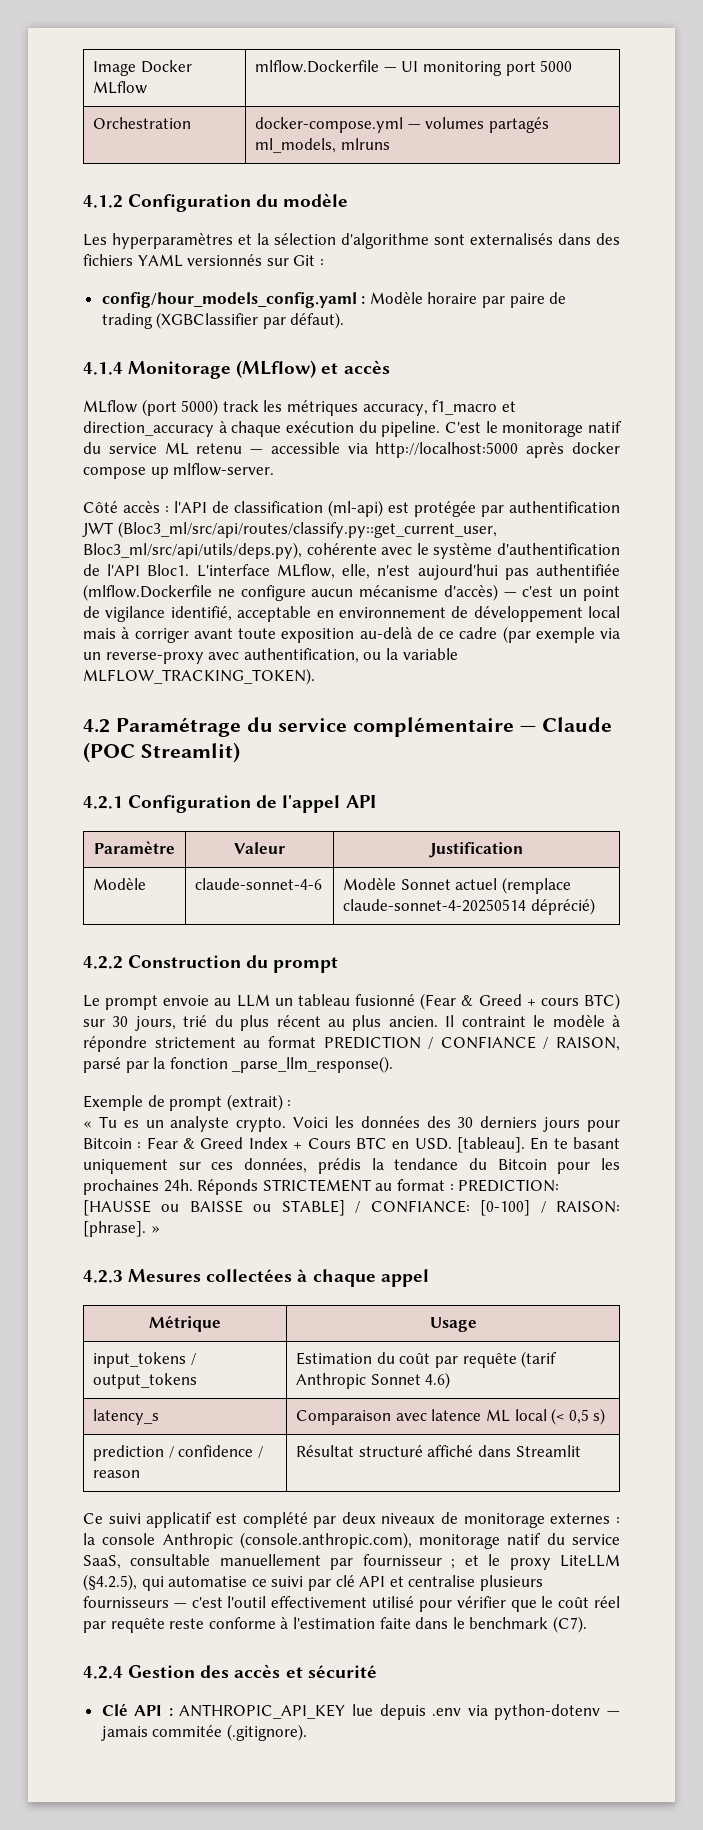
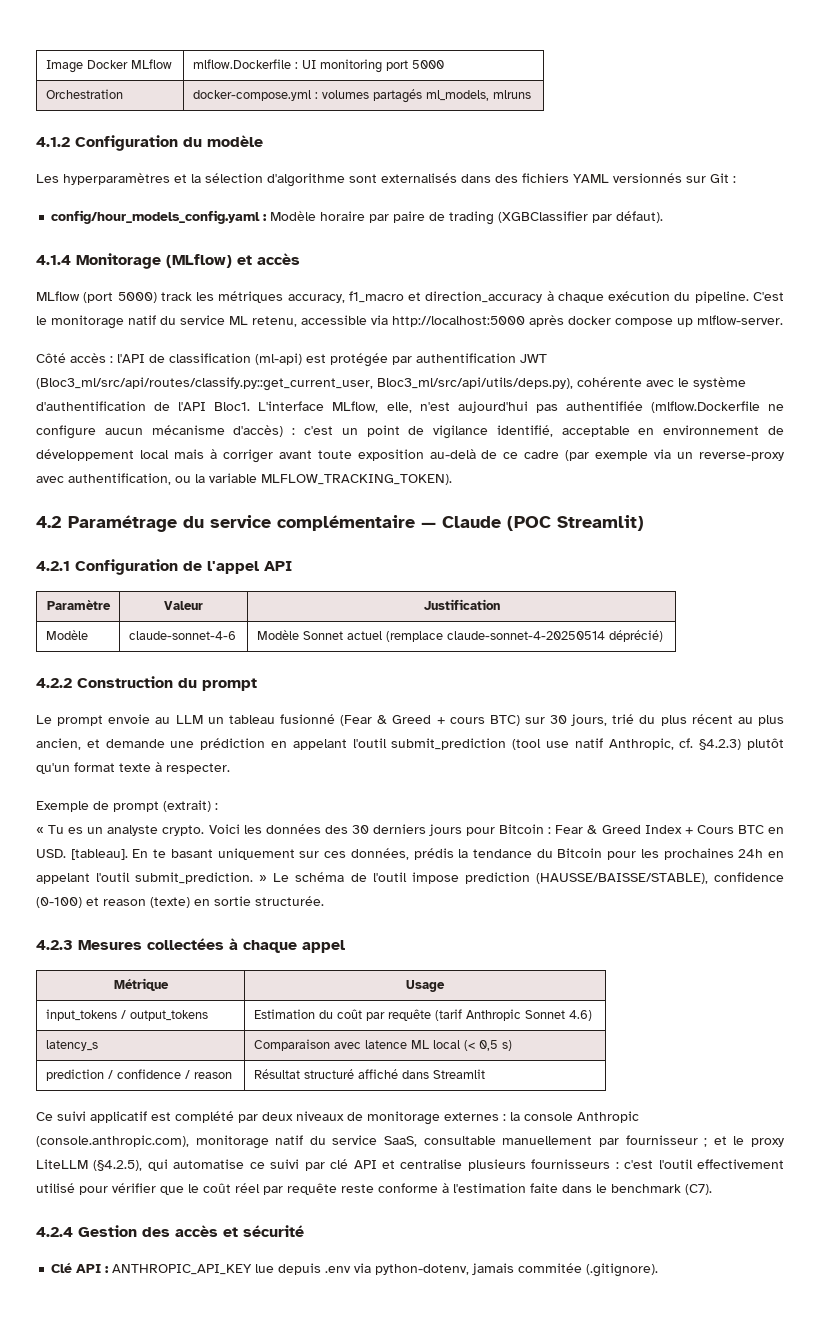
- Image Docker MLflow | mlflow.Dockerfile — UI monitoring port 5000
+ Image Docker MLflow | mlflow.Dockerfile : UI monitoring port 5000
- Orchestration | docker-compose.yml — volumes partagés ml_models, mlruns
+ Orchestration | docker-compose.yml : volumes partagés ml_models, mlruns
- C'est le monitorage natif du service ML retenu — accessible via http://localhost:5000 après docker compose up mlflow-server.
+ C'est le monitorage natif du service ML retenu, accessible via http://localhost:5000 après docker compose up mlflow-server.
- L'interface MLflow, elle, n'est aujourd'hui pas authentifiée (mlflow.Dockerfile ne configure aucun mécanisme d'accès) — c'est un point de vigilance identifié, acceptable en environnement de développement local mais à corriger avant toute exposition au-delà de ce cadre (par exemple via un reverse-proxy avec authentification, ou la variable MLFLOW_TRACKING_TOKEN).
+ L'interface MLflow, elle, n'est aujourd'hui pas authentifiée (mlflow.Dockerfile ne configure aucun mécanisme d'accès) : c'est un point de vigilance identifié, acceptable en environnement de développement local mais à corriger avant toute exposition au-delà de ce cadre (par exemple via un reverse-proxy avec authentification, ou la variable MLFLOW_TRACKING_TOKEN).
- Le prompt envoie au LLM un tableau fusionné (Fear & Greed + cours BTC) sur 30 jours, trié du plus récent au plus ancien. Il contraint le modèle à répondre strictement au format PREDICTION / CONFIANCE / RAISON, parsé par la fonction _parse_llm_response().
+ Le prompt envoie au LLM un tableau fusionné (Fear & Greed + cours BTC) sur 30 jours, trié du plus récent au plus ancien, et demande une prédiction en appelant l'outil submit_prediction (tool use natif Anthropic, cf. §4.2.3) plutôt qu'un format texte à respecter.
- En te basant uniquement sur ces données, prédis la tendance du Bitcoin pour les prochaines 24h. Réponds STRICTEMENT au format : PREDICTION: [HAUSSE ou BAISSE ou STABLE] / CONFIANCE: [0-100] / RAISON: [phrase]. »
+ En te basant uniquement sur ces données, prédis la tendance du Bitcoin pour les prochaines 24h en appelant l'outil submit_prediction. » Le schéma de l'outil impose prediction (HAUSSE/BAISSE/STABLE), confidence (0-100) et reason (texte) en sortie structurée.
- et le proxy LiteLLM (§4.2.5), qui automatise ce suivi par clé API et centralise plusieurs fournisseurs — c'est l'outil effectivement utilisé pour vérifier que le coût réel par requête reste conforme à l'estimation faite dans le benchmark (C7).
+ et le proxy LiteLLM (§4.2.5), qui automatise ce suivi par clé API et centralise plusieurs fournisseurs : c'est l'outil effectivement utilisé pour vérifier que le coût réel par requête reste conforme à l'estimation faite dans le benchmark (C7).
- Clé API : ANTHROPIC_API_KEY lue depuis .env via python-dotenv — jamais commitée (.gitignore).
+ Clé API : ANTHROPIC_API_KEY lue depuis .env via python-dotenv, jamais commitée (.gitignore).

